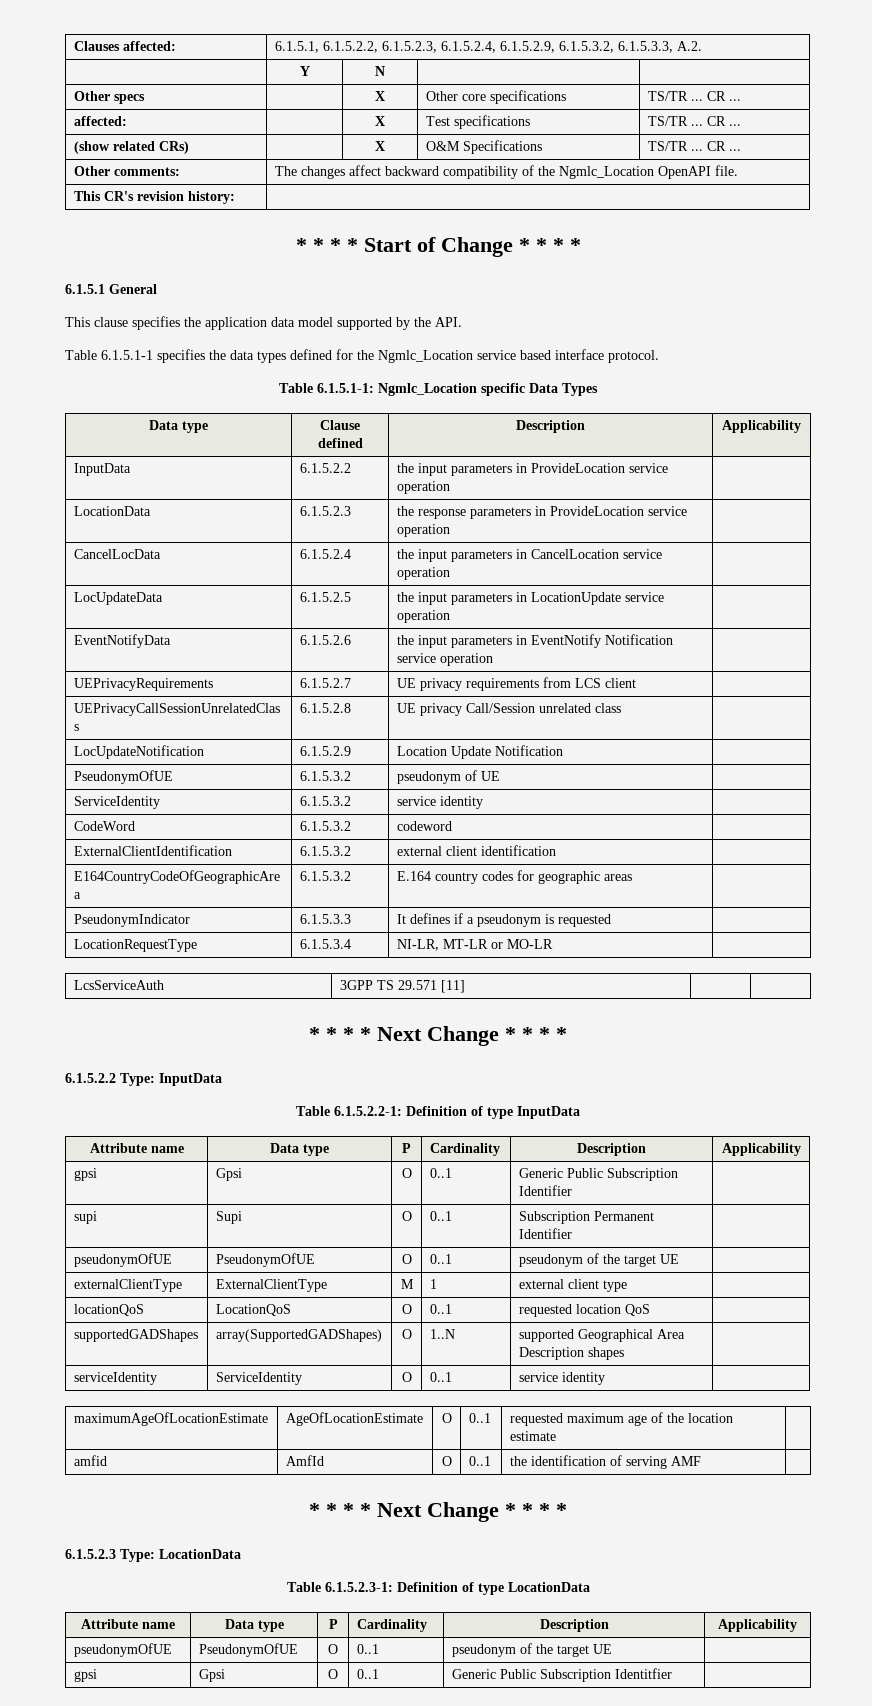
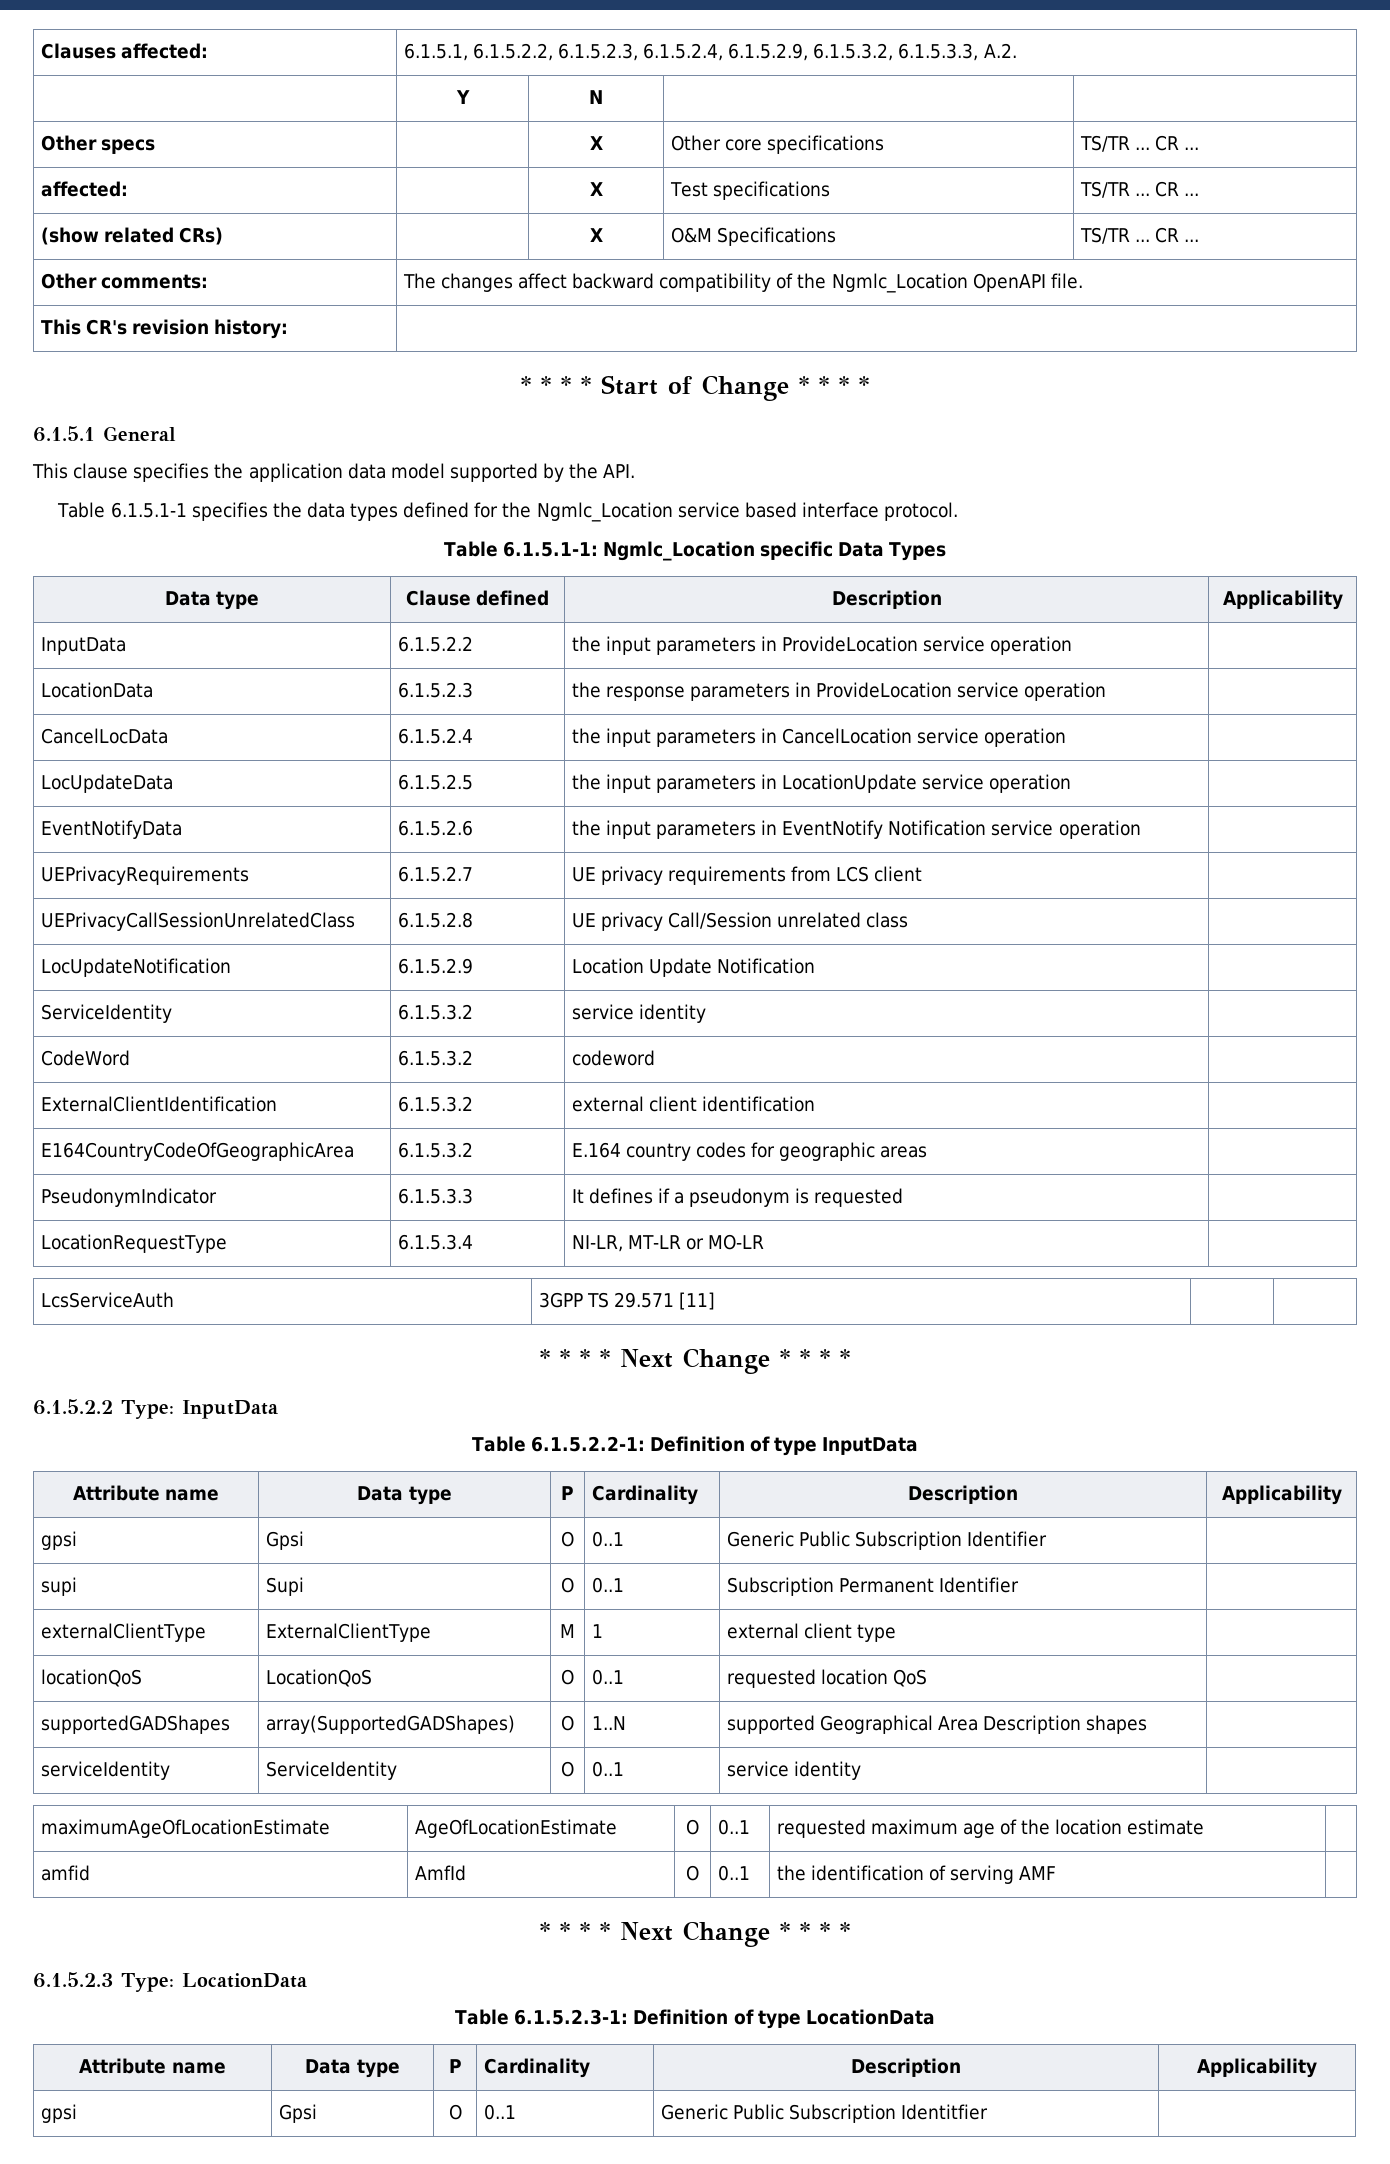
- PseudonymOfUE | 6.1.5.3.2 | pseudonym of UE |
  supi | Supi | O | 0..1 | Subscription Permanent Identifier |
- pseudonymOfUE | PseudonymOfUE | O | 0..1 | pseudonym of the target UE |
  Table 6.1.5.2.3-1: Definition of type LocationData
  Attribute name | Data type | P | Cardinality | Description | Applicability
- pseudonymOfUE | PseudonymOfUE | O | 0..1 | pseudonym of the target UE |

